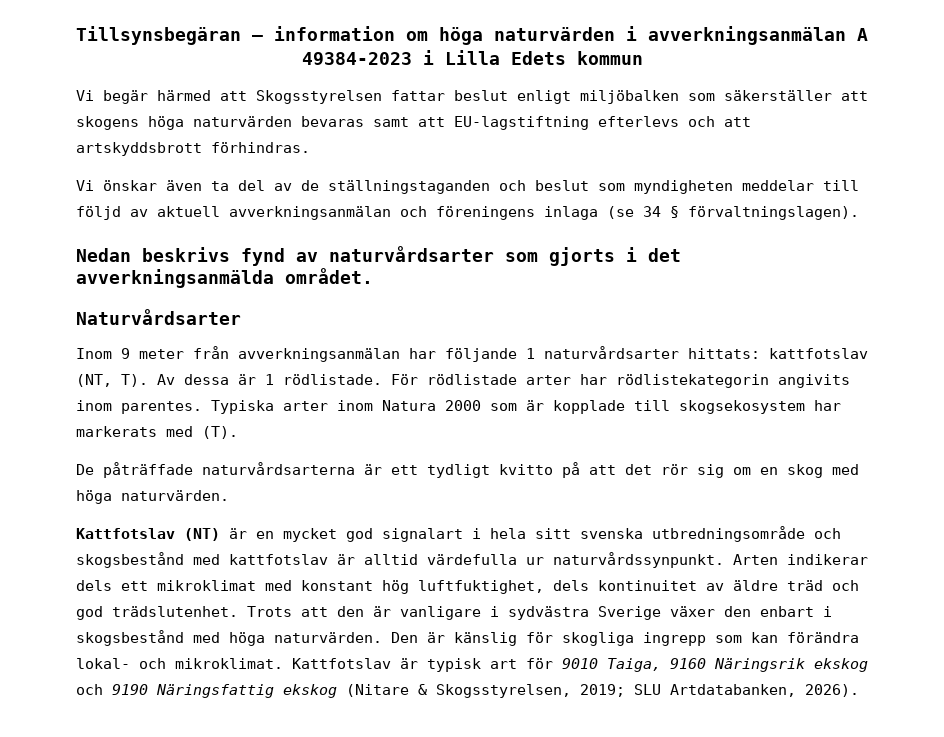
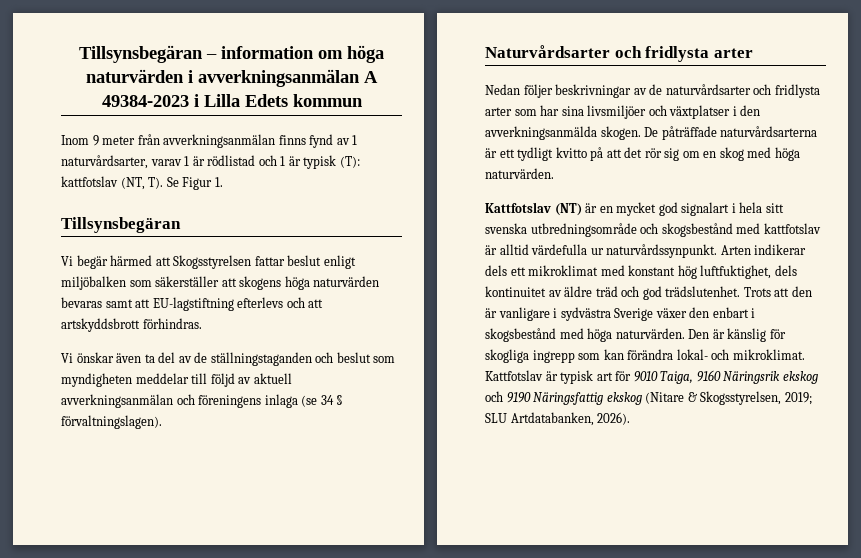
+ Inom 9 meter från avverkningsanmälan finns fynd av 1 naturvårdsarter, varav 1 är rödlistad och 1 är typisk (T): kattfotslav (NT, T). Se Figur 1.
+ Tillsynsbegäran
- Nedan beskrivs fynd av naturvårdsarter som gjorts i det avverkningsanmälda området.
- Naturvårdsarter
- Inom 9 meter från avverkningsanmälan har följande 1 naturvårdsarter hittats: kattfotslav (NT, T). Av dessa är 1 rödlistade. För rödlistade arter har rödlistekategorin angivits inom parentes. Typiska arter inom Natura 2000 som är kopplade till skogsekosystem har markerats med (T).
- De påträffade naturvårdsarterna är ett tydligt kvitto på att det rör sig om en skog med höga naturvärden.
+ Naturvårdsarter och fridlysta arter
+ Nedan följer beskrivningar av de naturvårdsarter och fridlysta arter som har sina livsmiljöer och växtplatser i den avverkningsanmälda skogen. De påträffade naturvårdsarterna är ett tydligt kvitto på att det rör sig om en skog med höga naturvärden.

